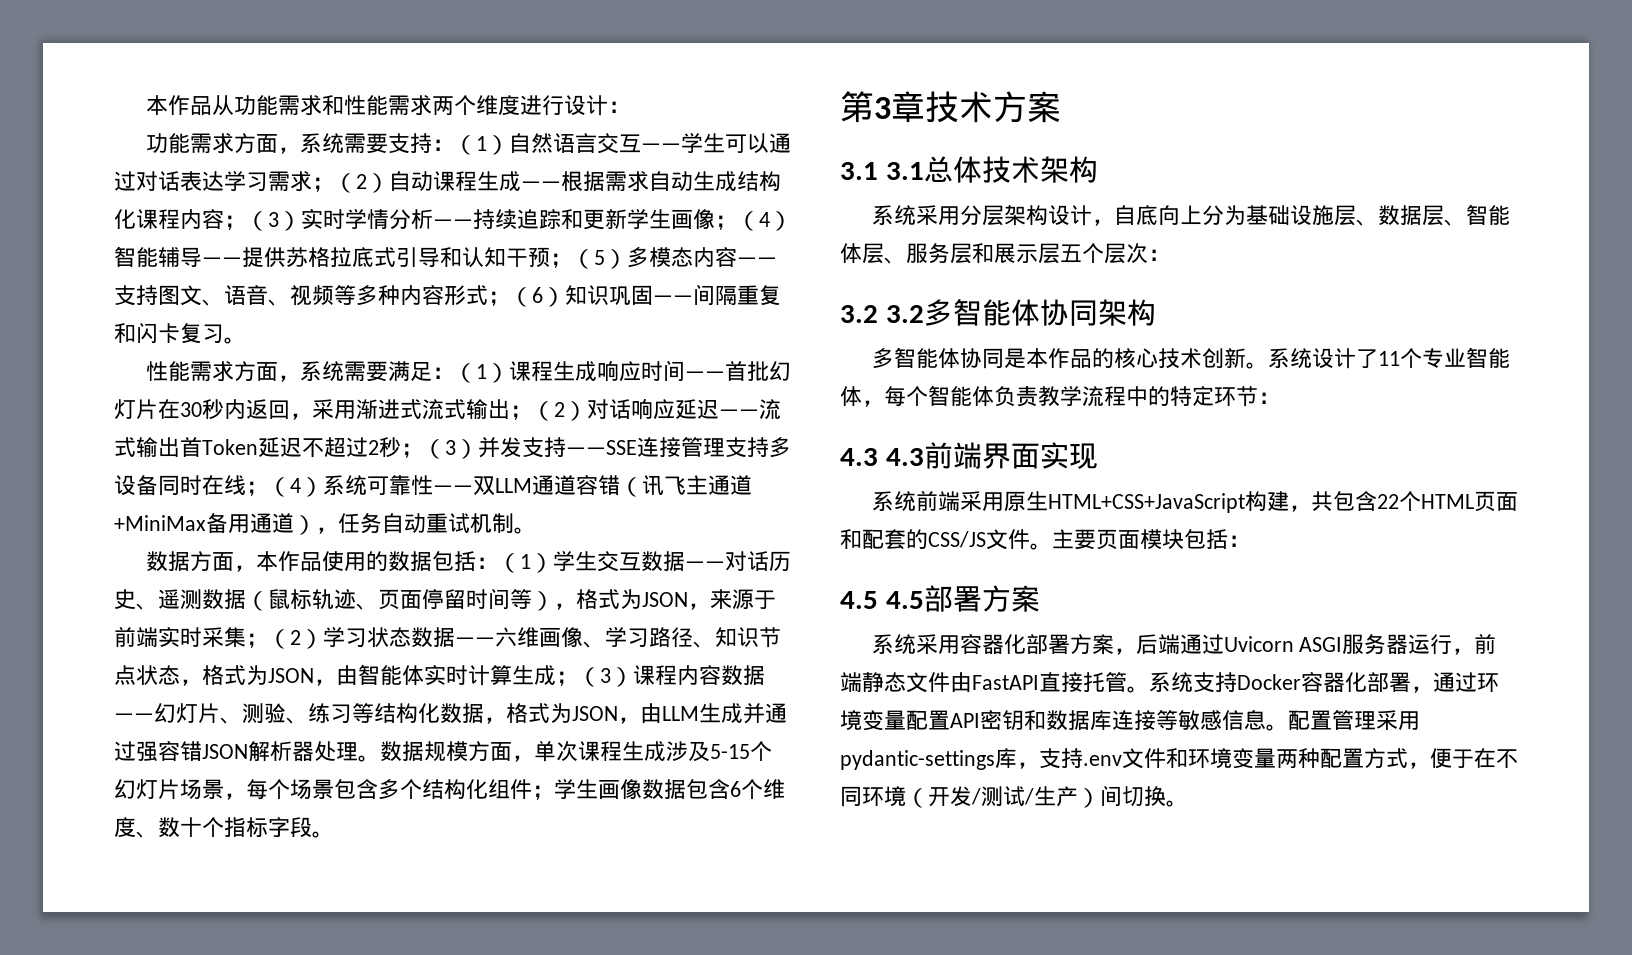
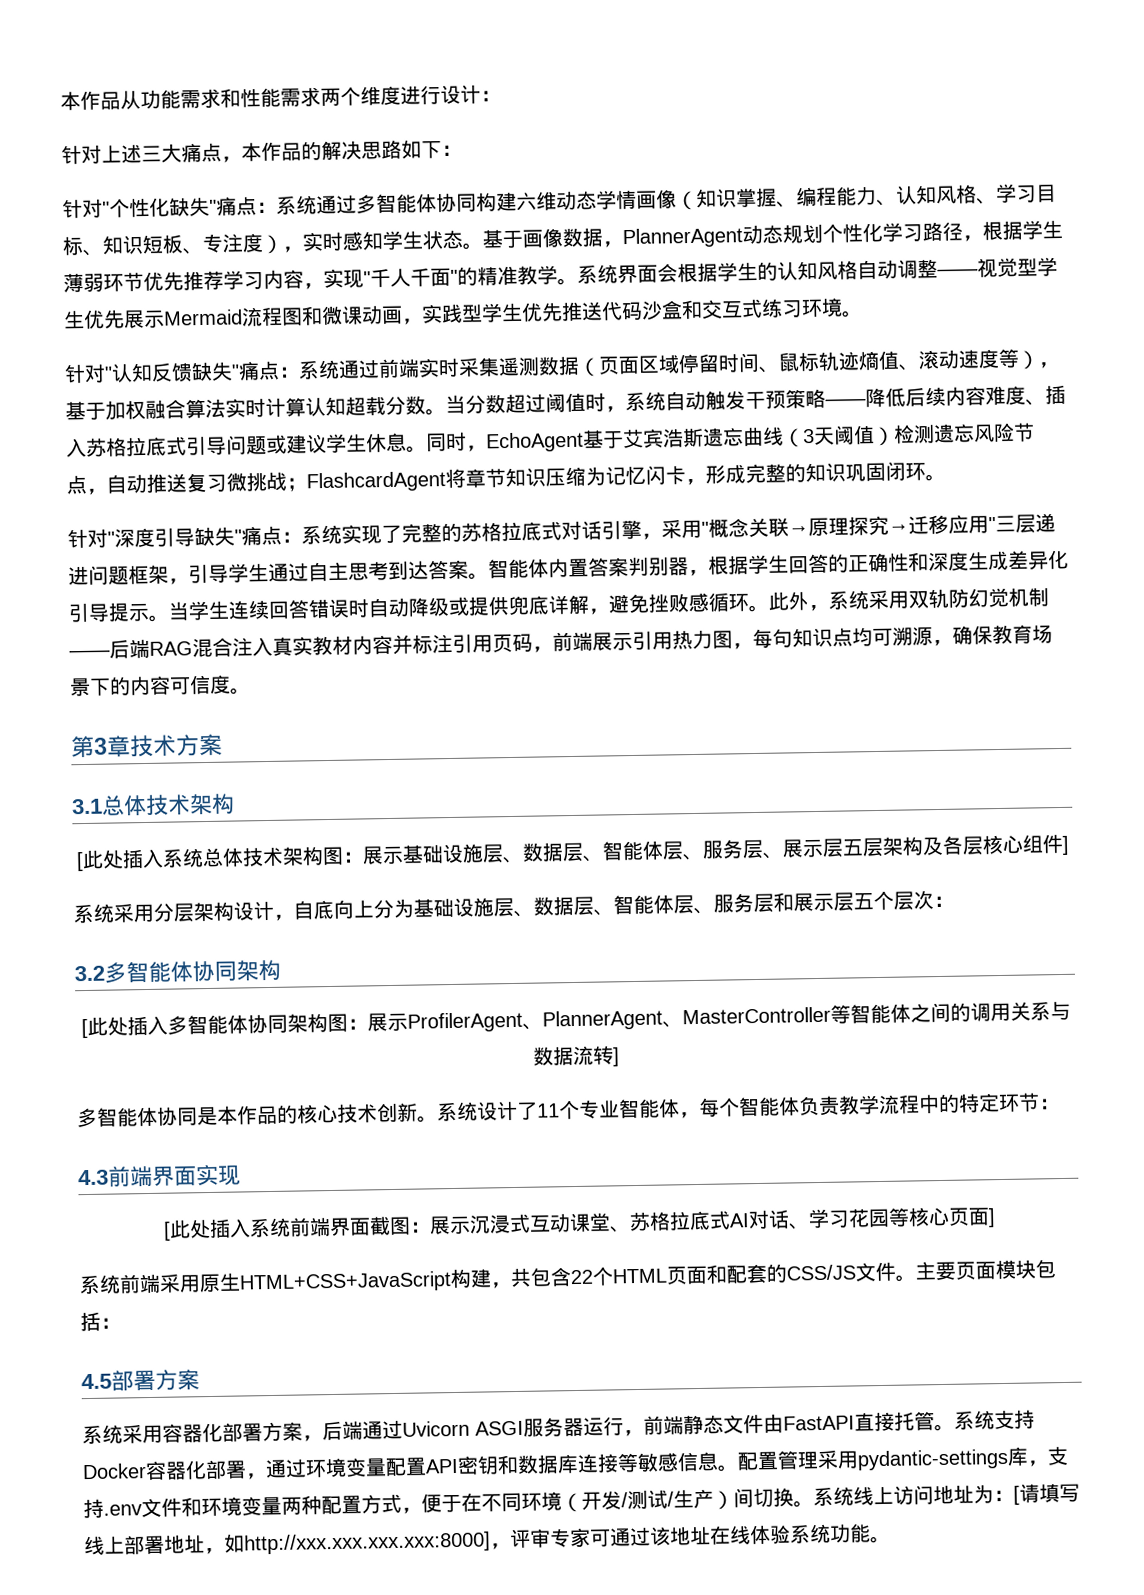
- 功能需求方面，系统需要支持：（1）自然语言交互——学生可以通过对话表达学习需求；（2）自动课程生成——根据需求自动生成结构化课程内容；（3）实时学情分析——持续追踪和更新学生画像；（4）智能辅导——提供苏格拉底式引导和认知干预；（5）多模态内容——支持图文、语音、视频等多种内容形式；（6）知识巩固——间隔重复和闪卡复习。
- 性能需求方面，系统需要满足：（1）课程生成响应时间——首批幻灯片在30秒内返回，采用渐进式流式输出；（2）对话响应延迟——流式输出首Token延迟不超过2秒；（3）并发支持——SSE连接管理支持多设备同时在线；（4）系统可靠性——双LLM通道容错（讯飞主通道+MiniMax备用通道），任务自动重试机制。
- 数据方面，本作品使用的数据包括：（1）学生交互数据——对话历史、遥测数据（鼠标轨迹、页面停留时间等），格式为JSON，来源于前端实时采集；（2）学习状态数据——六维画像、学习路径、知识节点状态，格式为JSON，由智能体实时计算生成；（3）课程内容数据——幻灯片、测验、练习等结构化数据，格式为JSON，由LLM生成并通过强容错JSON解析器处理。数据规模方面，单次课程生成涉及5-15个幻灯片场景，每个场景包含多个结构化组件；学生画像数据包含6个维度、数十个指标字段。
+ 针对上述三大痛点，本作品的解决思路如下：
+ 针对"个性化缺失"痛点：系统通过多智能体协同构建六维动态学情画像（知识掌握、编程能力、认知风格、学习目标、知识短板、专注度），实时感知学生状态。基于画像数据，PlannerAgent动态规划个性化学习路径，根据学生薄弱环节优先推荐学习内容，实现"千人千面"的精准教学。系统界面会根据学生的认知风格自动调整——视觉型学生优先展示Mermaid流程图和微课动画，实践型学生优先推送代码沙盒和交互式练习环境。
+ 针对"认知反馈缺失"痛点：系统通过前端实时采集遥测数据（页面区域停留时间、鼠标轨迹熵值、滚动速度等），基于加权融合算法实时计算认知超载分数。当分数超过阈值时，系统自动触发干预策略——降低后续内容难度、插入苏格拉底式引导问题或建议学生休息。同时，EchoAgent基于艾宾浩斯遗忘曲线（3天阈值）检测遗忘风险节点，自动推送复习微挑战；FlashcardAgent将章节知识压缩为记忆闪卡，形成完整的知识巩固闭环。
+ 针对"深度引导缺失"痛点：系统实现了完整的苏格拉底式对话引擎，采用"概念关联→原理探究→迁移应用"三层递进问题框架，引导学生通过自主思考到达答案。智能体内置答案判别器，根据学生回答的正确性和深度生成差异化引导提示。当学生连续回答错误时自动降级或提供兜底详解，避免挫败感循环。此外，系统采用双轨防幻觉机制——后端RAG混合注入真实教材内容并标注引用页码，前端展示引用热力图，每句知识点均可溯源，确保教育场景下的内容可信度。
- 3.1 3.1总体技术架构
+ 3.1总体技术架构
+ [此处插入系统总体技术架构图：展示基础设施层、数据层、智能体层、服务层、展示层五层架构及各层核心组件]
- 3.2 3.2多智能体协同架构
+ 3.2多智能体协同架构
+ [此处插入多智能体协同架构图：展示ProfilerAgent、PlannerAgent、MasterController等智能体之间的调用关系与数据流转]
- 4.3 4.3前端界面实现
+ 4.3前端界面实现
+ [此处插入系统前端界面截图：展示沉浸式互动课堂、苏格拉底式AI对话、学习花园等核心页面]
- 4.5 4.5部署方案
+ 4.5部署方案
+ 系统线上访问地址为：[请填写线上部署地址，如http://xxx.xxx.xxx.xxx:8000]，评审专家可通过该地址在线体验系统功能。

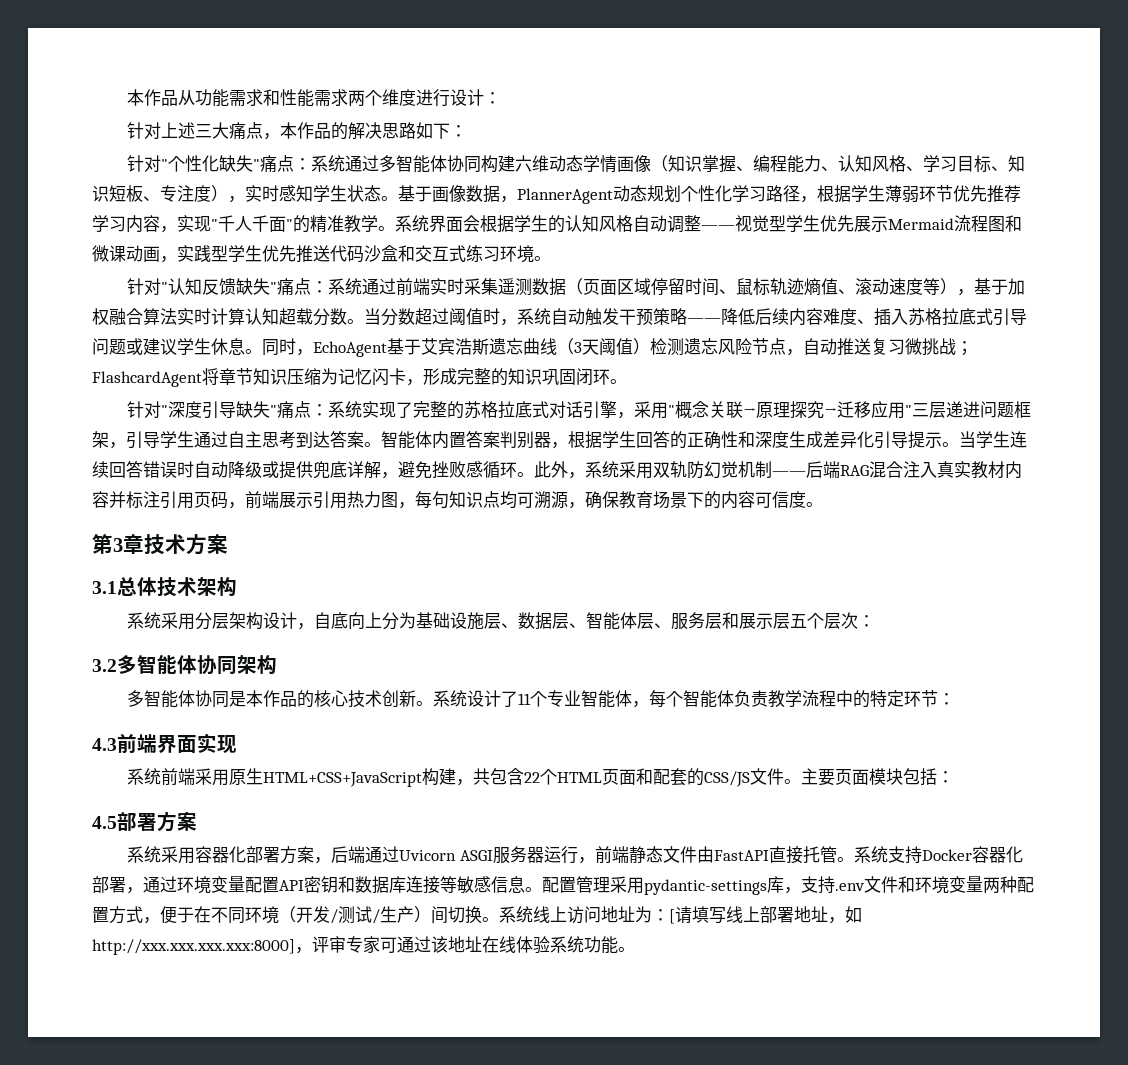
- [此处插入系统总体技术架构图：展示基础设施层、数据层、智能体层、服务层、展示层五层架构及各层核心组件]
- [此处插入多智能体协同架构图：展示ProfilerAgent、PlannerAgent、MasterController等智能体之间的调用关系与数据流转]
- [此处插入系统前端界面截图：展示沉浸式互动课堂、苏格拉底式AI对话、学习花园等核心页面]

